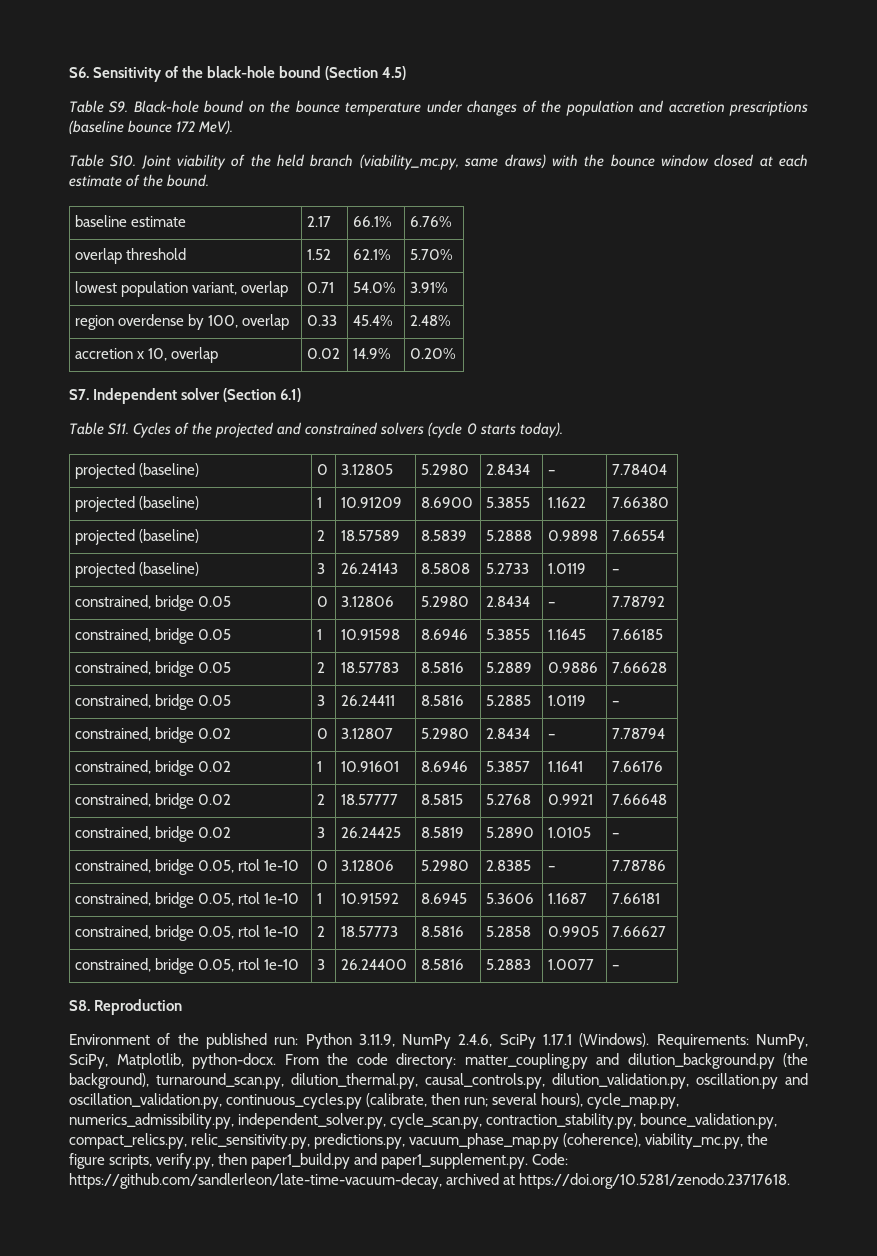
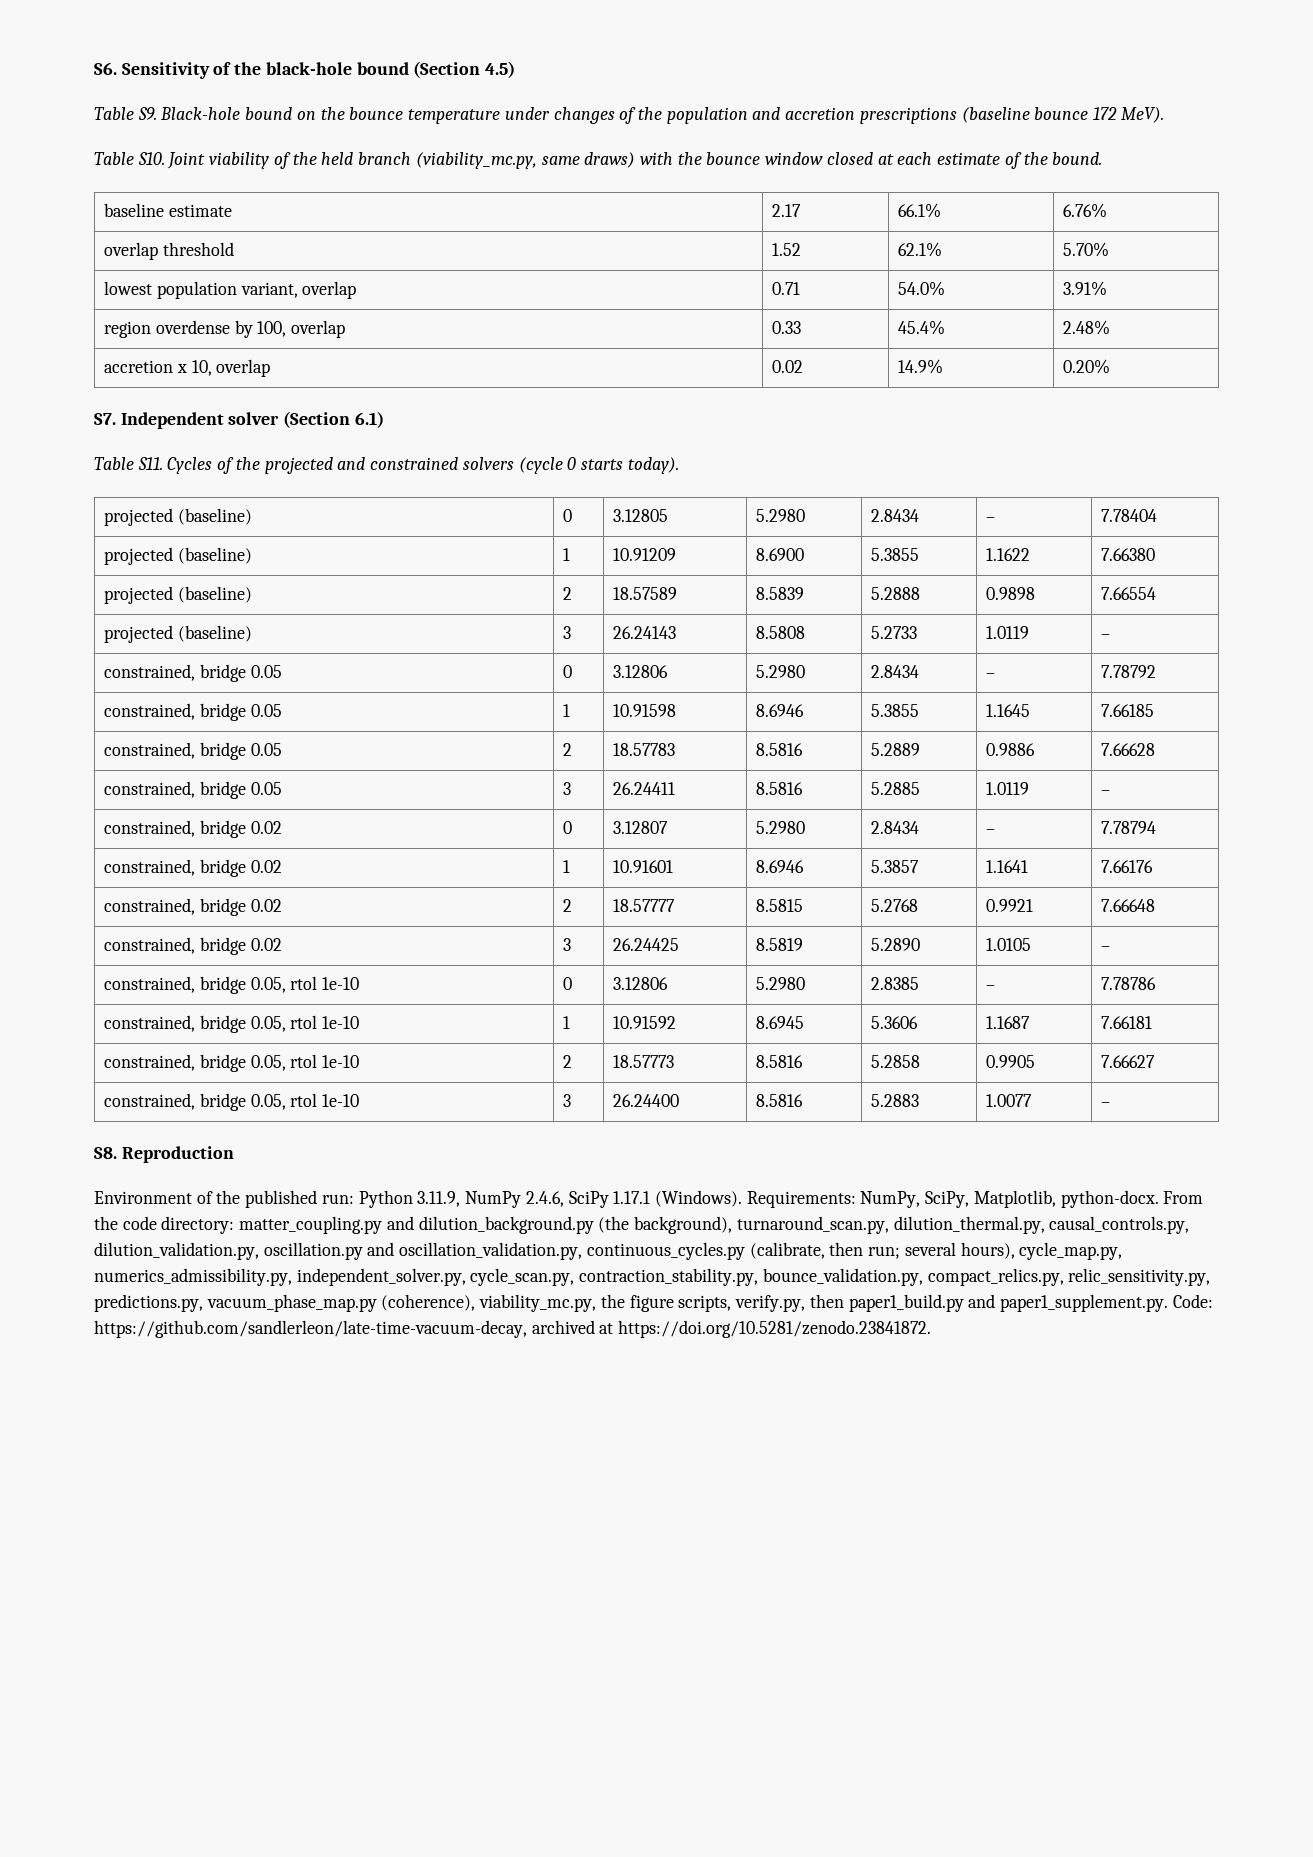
- From the code directory: matter_coupling.py and dilution_background.py (the background), turnaround_scan.py, dilution_thermal.py, causal_controls.py, dilution_validation.py, oscillation.py and oscillation_validation.py, continuous_cycles.py (calibrate, then run; several hours), cycle_map.py, numerics_admissibility.py, independent_solver.py, cycle_scan.py, contraction_stability.py, bounce_validation.py, compact_relics.py, relic_sensitivity.py, predictions.py, vacuum_phase_map.py (coherence), viability_mc.py, the figure scripts, verify.py, then paper1_build.py and paper1_supplement.py. Code: https://github.com/sandlerleon/late-time-vacuum-decay, archived at https://doi.org/10.5281/zenodo.23717618.
+ From the code directory: matter_coupling.py and dilution_background.py (the background), turnaround_scan.py, dilution_thermal.py, causal_controls.py, dilution_validation.py, oscillation.py and oscillation_validation.py, continuous_cycles.py (calibrate, then run; several hours), cycle_map.py, numerics_admissibility.py, independent_solver.py, cycle_scan.py, contraction_stability.py, bounce_validation.py, compact_relics.py, relic_sensitivity.py, predictions.py, vacuum_phase_map.py (coherence), viability_mc.py, the figure scripts, verify.py, then paper1_build.py and paper1_supplement.py. Code: https://github.com/sandlerleon/late-time-vacuum-decay, archived at https://doi.org/10.5281/zenodo.23841872.

